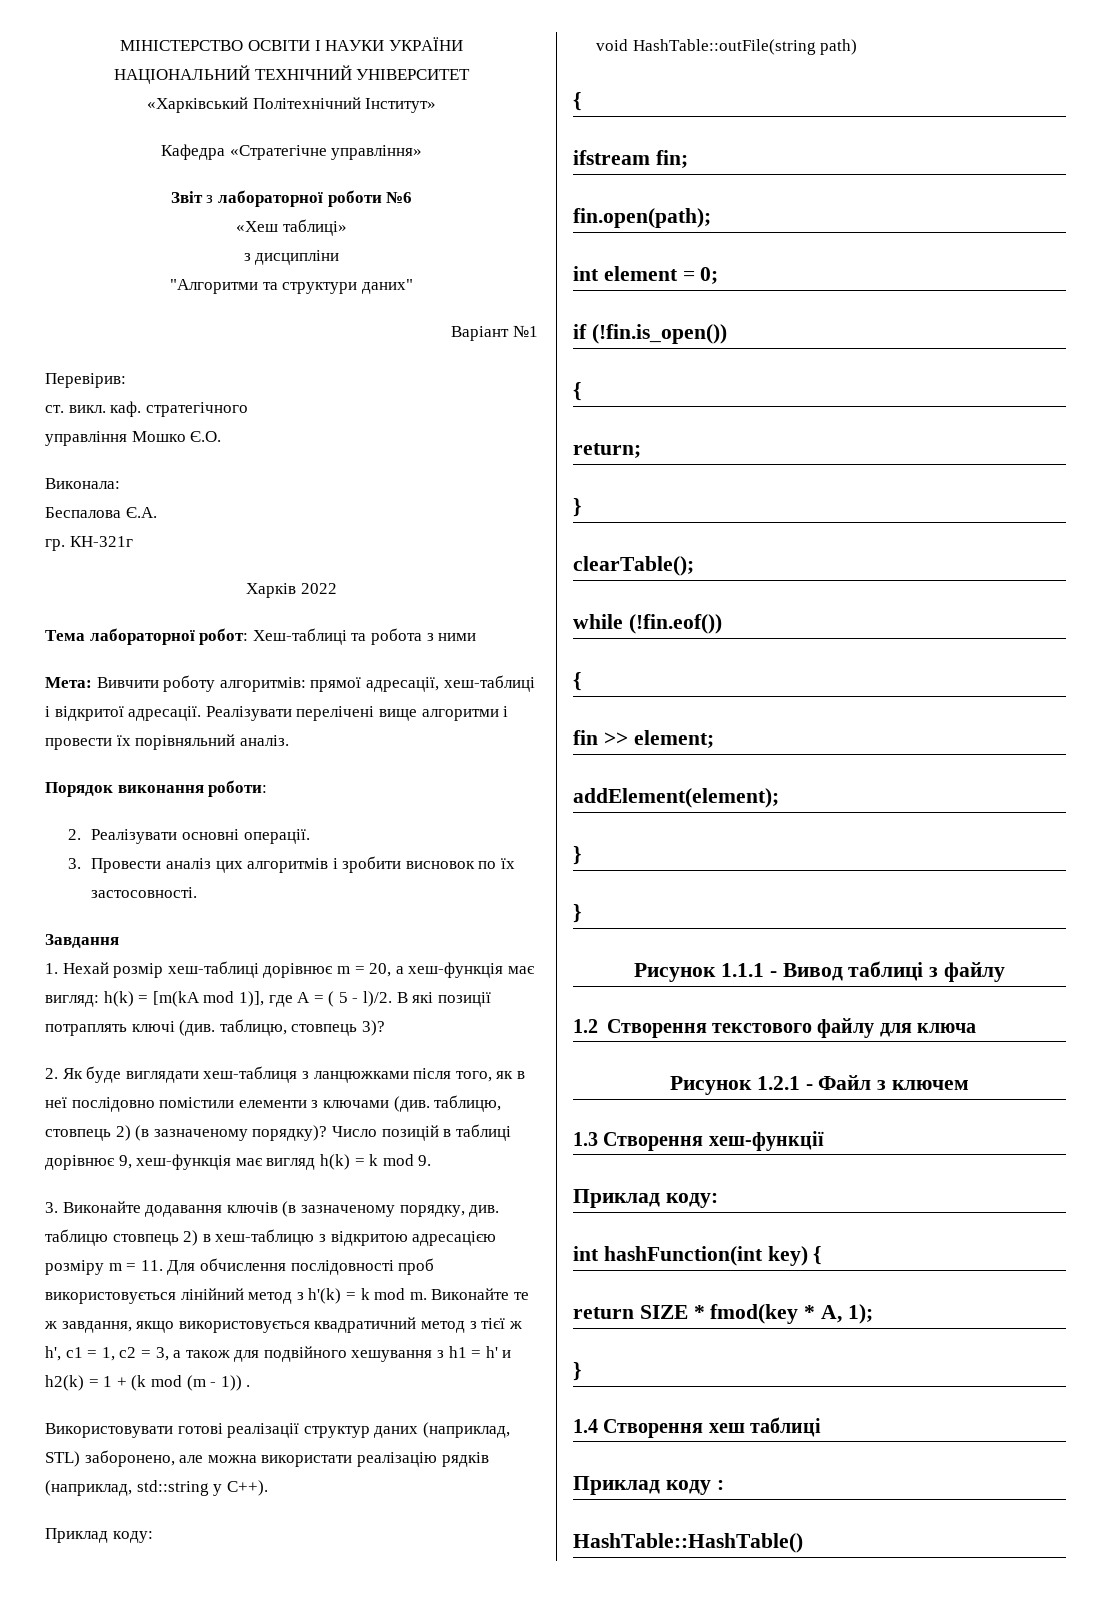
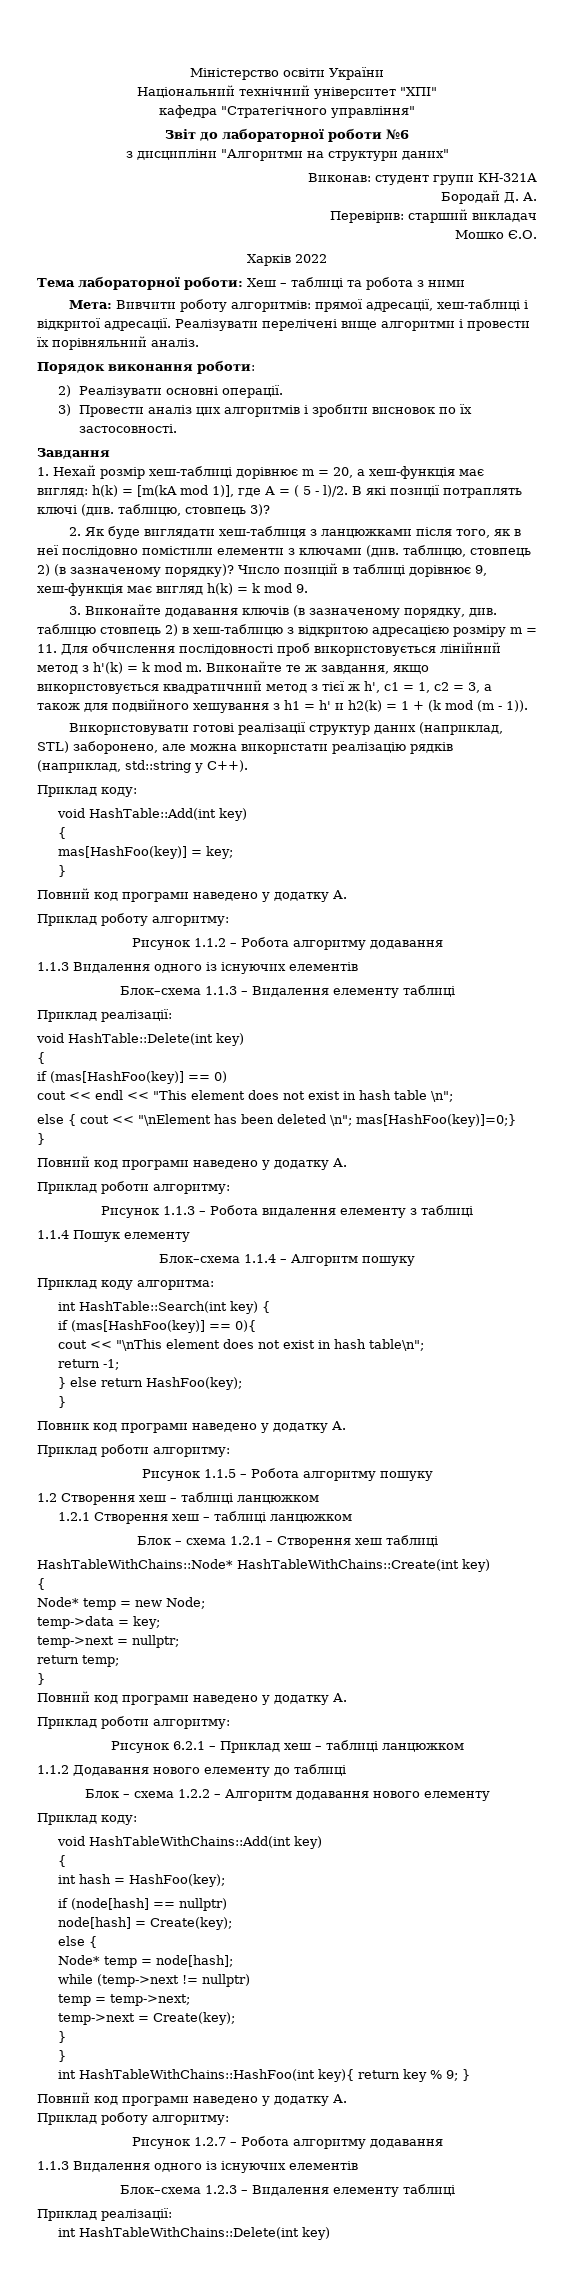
- МІНІСТЕРСТВО ОСВІТИ І НАУКИ УКРАЇНИ
- НАЦІОНАЛЬНИЙ ТЕХНІЧНИЙ УНІВЕРСИТЕТ
- «Харківський Політехнічний Інститут»
- Кафедра «Стратегічне управління»
+ Міністерство освіти України
+ Національний технічний університет "ХПІ"
+ кафедра "Стратегічного управління"
- Звіт з лабораторної роботи №6
+ Звіт до лабораторної роботи №6
- «Хеш таблиці»
- з дисципліни
- "Алгоритми та структури даних"
+ з дисципліни "Алгоритми на структури даних"
- Варіант №1
- Перевірив:
- ст. викл. каф. стратегічного
- управління Мошко Є.О.
- Виконала:
- Беспалова Є.А.
- гр. КН-321г
+ Виконав: студент групи КН-321А
+ Бородай Д. А.
+ Перевірив: старший викладач
+ Мошко Є.О.
- Тема лабораторної робот: Хеш-таблиці та робота з ними
+ Тема лабораторної роботи: Хеш – таблиці та робота з ними
- 2. Реалізувати основні операції.
+ 2) Реалізувати основні операції.
- 3. Провести аналіз цих алгоритмів і зробити висновок по їх застосовності.
+ 3) Провести аналіз цих алгоритмів і зробити висновок по їх застосовності.
- Виконайте те ж завдання, якщо використовується квадратичний метод з тієї ж h', c1 = 1, c2 = 3, а також для подвійного хешування з h1 = h' и h2(k) = 1 + (k mod (m - 1)) .
+ Виконайте те ж завдання, якщо використовується квадратичний метод з тієї ж h', c1 = 1, c2 = 3, а також для подвійного хешування з h1 = h' и h2(k) = 1 + (k mod (m - 1)).
- void HashTable::outFile(string path)
+ void HashTable::Add(int key)
  {
- ifstream fin;
- fin.open(path);
- int element = 0;
- if (!fin.is_open())
+ mas[HashFoo(key)] = key;
+ }
+ Повний код програми наведено у додатку А.
+ Приклад роботу алгоритму:
+ Рисунок 1.1.2 – Робота алгоритму додавання
+ 1.1.3 Видалення одного із існуючих елементів
+ Блок–схема 1.1.3 – Видалення елементу таблиці
+ Приклад реалізації:
+ void HashTable::Delete(int key)
  {
- return;
+ if (mas[HashFoo(key)] == 0)
+ cout << endl << "This element does not exist in hash table \n";
+ else { cout << "\nElement has been deleted \n"; mas[HashFoo(key)]=0;}
  }
- clearTable();
- while (!fin.eof())
+ Повний код програми наведено у додатку А.
+ Приклад роботи алгоритму:
+ Рисунок 1.1.3 – Робота видалення елементу з таблиці
+ 1.1.4 Пошук елементу
+ Блок–схема 1.1.4 – Алгоритм пошуку
+ Приклад коду алгоритма:
+ int HashTable::Search(int key) {
+ if (mas[HashFoo(key)] == 0){
+ cout << "\nThis element does not exist in hash table\n";
+ return -1;
+ } else return HashFoo(key);
+ }
+ Повник код програми наведено у додатку А.
+ Приклад роботи алгоритму:
+ Рисунок 1.1.5 – Робота алгоритму пошуку
+ 1.2 Створення хеш – таблиці ланцюжком
+ 1.2.1 Створення хеш – таблиці ланцюжком
+ Блок – схема 1.2.1 – Створення хеш таблиці
+ HashTableWithChains::Node* HashTableWithChains::Create(int key)
  {
- fin >> element;
- addElement(element);
+ Node* temp = new Node;
+ temp->data = key;
+ temp->next = nullptr;
+ return temp;
+ }
+ Повний код програми наведено у додатку А.
+ Приклад роботи алгоритму:
+ Рисунок 6.2.1 – Приклад хеш – таблиці ланцюжком
+ 1.1.2 Додавання нового елементу до таблиці
+ Блок – схема 1.2.2 – Алгоритм додавання нового елементу
+ Приклад коду:
+ void HashTableWithChains::Add(int key)
+ {
+ int hash = HashFoo(key);
+ if (node[hash] == nullptr)
+ node[hash] = Create(key);
+ else {
+ Node* temp = node[hash];
+ while (temp->next != nullptr)
+ temp = temp->next;
+ temp->next = Create(key);
  }
  }
- Рисунок 1.1.1 - Вивод таблиці з файлу
- 1.2 Створення текстового файлу для ключа
- Рисунок 1.2.1 - Файл з ключем
- 1.3 Створення хеш-функції
- Приклад коду:
- int hashFunction(int key) {
- return SIZE * fmod(key * A, 1);
- }
- 1.4 Створення хеш таблиці
- Приклад коду :
- HashTable::HashTable()
+ int HashTableWithChains::HashFoo(int key){ return key % 9; }
+ Повний код програми наведено у додатку А.
+ Приклад роботу алгоритму:
+ Рисунок 1.2.7 – Робота алгоритму додавання
+ 1.1.3 Видалення одного із існуючих елементів
+ Блок–схема 1.2.3 – Видалення елементу таблиці
+ Приклад реалізації:
+ int HashTableWithChains::Delete(int key)

